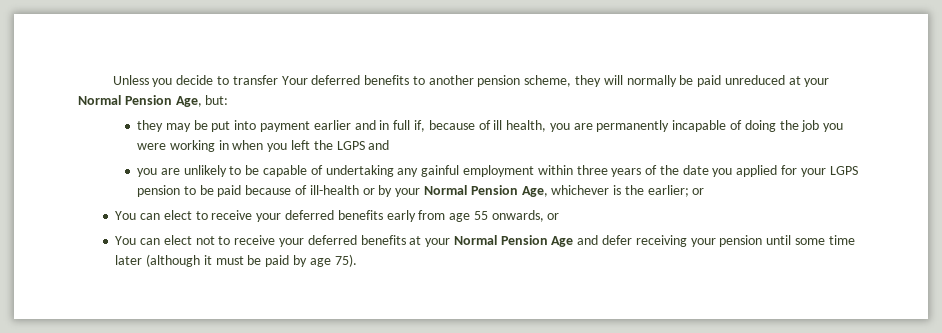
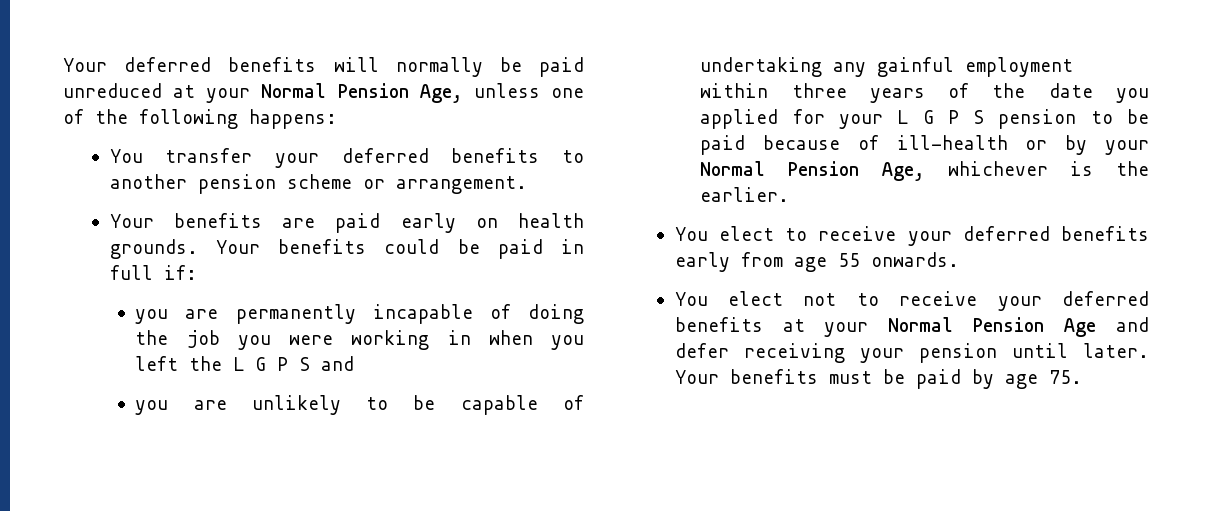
- Unless you decide to transfer Your deferred benefits to another pension scheme, they will normally be paid unreduced at your Normal Pension Age, but:
- they may be put into payment earlier and in full if, because of ill health, you are permanently incapable of doing the job you were working in when you left the LGPS and
+ Your deferred benefits will normally be paid unreduced at your Normal Pension Age, unless one of the following happens:
+ You transfer your deferred benefits to another pension scheme or arrangement.
+ Your benefits are paid early on health grounds. Your benefits could be paid in full if:
+ you are permanently incapable of doing the job you were working in when you left the L G P S and
- you are unlikely to be capable of undertaking any gainful employment within three years of the date you applied for your LGPS pension to be paid because of ill-health or by your Normal Pension Age, whichever is the earlier; or
- You can elect to receive your deferred benefits early from age 55 onwards, or
- You can elect not to receive your deferred benefits at your Normal Pension Age and defer receiving your pension until some time later (although it must be paid by age 75).
+ you are unlikely to be capable of undertaking any gainful employment within three years of the date you applied for your L G P S pension to be paid because of ill-health or by your Normal Pension Age, whichever is the earlier.
+ You elect to receive your deferred benefits early from age 55 onwards.
+ You elect not to receive your deferred benefits at your Normal Pension Age and defer receiving your pension until later. Your benefits must be paid by age 75.

